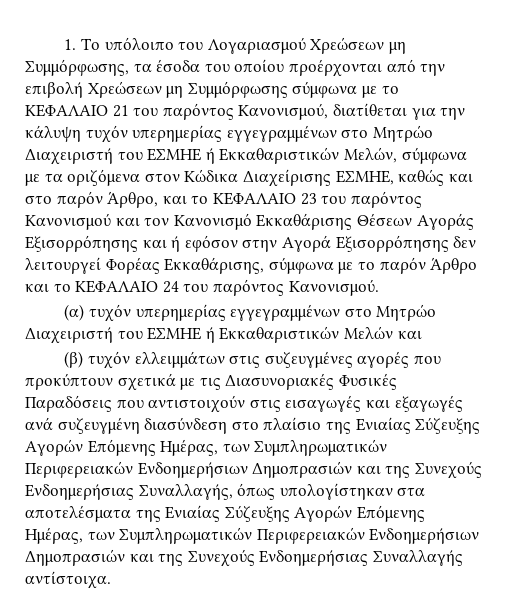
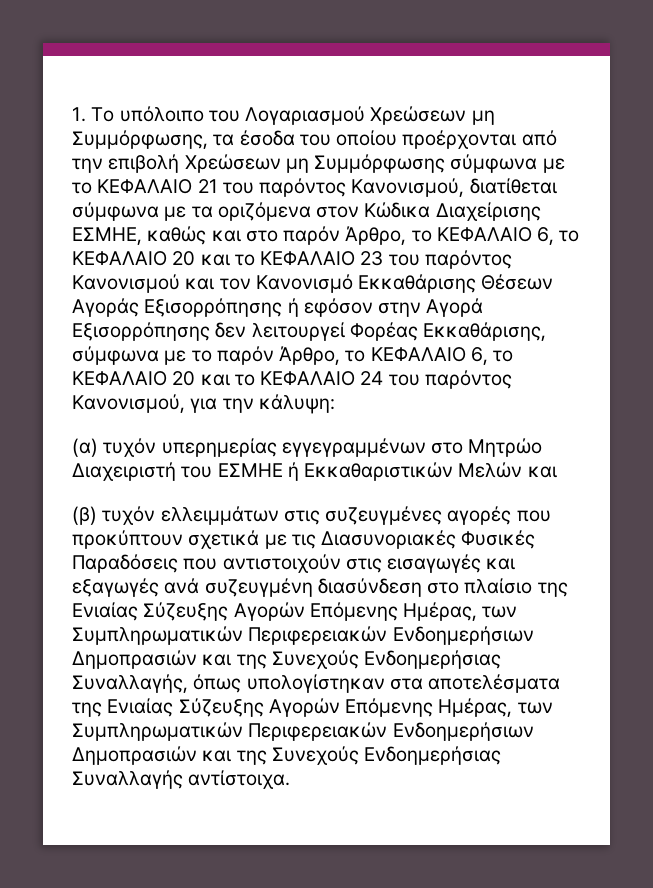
- 1. Το υπόλοιπο του Λογαριασμού Χρεώσεων μη Συμμόρφωσης, τα έσοδα του οποίου προέρχονται από την επιβολή Χρεώσεων μη Συμμόρφωσης σύμφωνα με το ΚΕΦΑΛΑΙΟ 21 του παρόντος Κανονισμού, διατίθεται για την κάλυψη τυχόν υπερημερίας εγγεγραμμένων στο Μητρώο Διαχειριστή του ΕΣΜΗΕ ή Εκκαθαριστικών Μελών, σύμφωνα με τα οριζόμενα στον Κώδικα Διαχείρισης ΕΣΜΗΕ, καθώς και στο παρόν Άρθρο, και το ΚΕΦΑΛΑΙΟ 23 του παρόντος Κανονισμού και τον Κανονισμό Εκκαθάρισης Θέσεων Αγοράς Εξισορρόπησης και ή εφόσον στην Αγορά Εξισορρόπησης δεν λειτουργεί Φορέας Εκκαθάρισης, σύμφωνα με το παρόν Άρθρο και το ΚΕΦΑΛΑΙΟ 24 του παρόντος Κανονισμού.
+ 1. Το υπόλοιπο του Λογαριασμού Χρεώσεων μη Συμμόρφωσης, τα έσοδα του οποίου προέρχονται από την επιβολή Χρεώσεων μη Συμμόρφωσης σύμφωνα με το ΚΕΦΑΛΑΙΟ 21 του παρόντος Κανονισμού, διατίθεται σύμφωνα με τα οριζόμενα στον Κώδικα Διαχείρισης ΕΣΜΗΕ, καθώς και στο παρόν Άρθρο, το ΚΕΦΑΛΑΙΟ 6, το ΚΕΦΑΛΑΙΟ 20 και το ΚΕΦΑΛΑΙΟ 23 του παρόντος Κανονισμού και τον Κανονισμό Εκκαθάρισης Θέσεων Αγοράς Εξισορρόπησης ή εφόσον στην Αγορά Εξισορρόπησης δεν λειτουργεί Φορέας Εκκαθάρισης, σύμφωνα με το παρόν Άρθρο, το ΚΕΦΑΛΑΙΟ 6, το ΚΕΦΑΛΑΙΟ 20 και το ΚΕΦΑΛΑΙΟ 24 του παρόντος Κανονισμού, για την κάλυψη:

